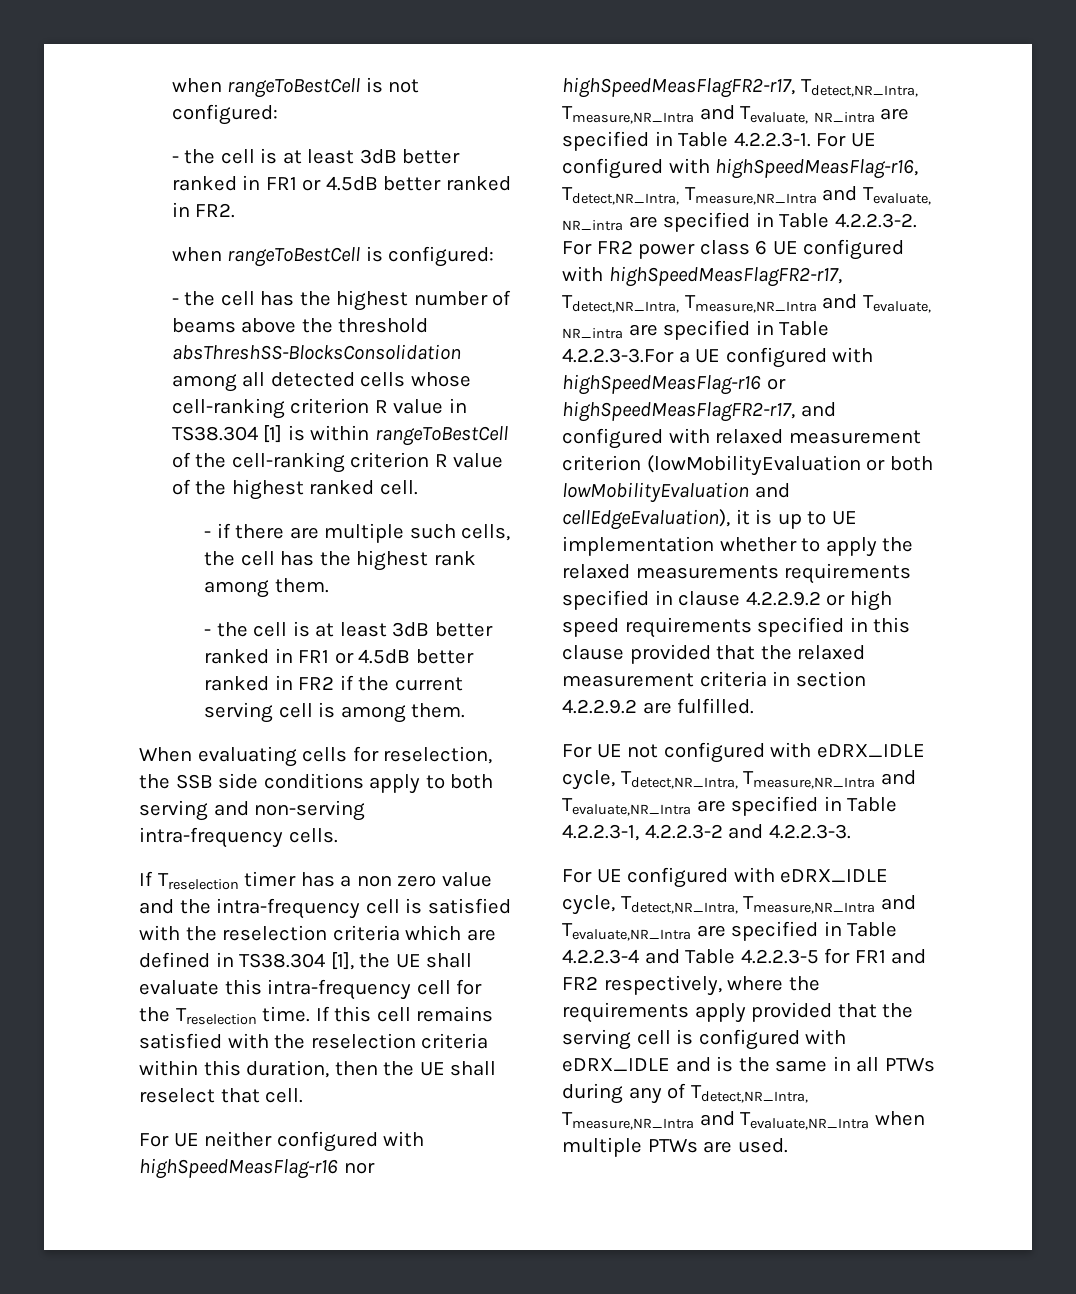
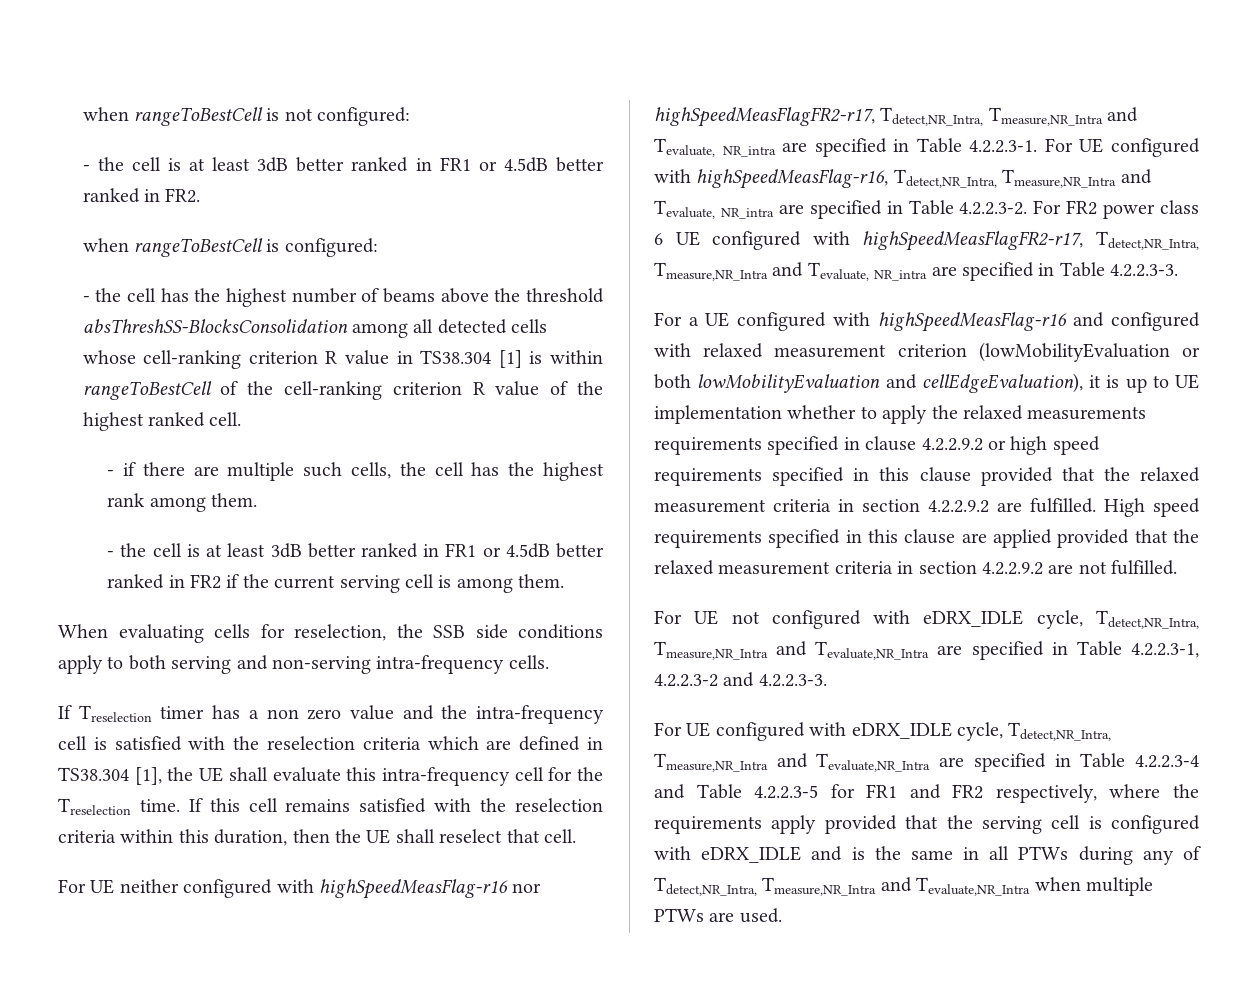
- For UE neither configured with highSpeedMeasFlag-r16 nor highSpeedMeasFlagFR2-r17, Tdetect,NR_Intra, Tmeasure,NR_Intra and Tevaluate, NR_intra are specified in Table 4.2.2.3-1. For UE configured with highSpeedMeasFlag-r16, Tdetect,NR_Intra, Tmeasure,NR_Intra and Tevaluate, NR_intra are specified in Table 4.2.2.3-2. For FR2 power class 6 UE configured with highSpeedMeasFlagFR2-r17, Tdetect,NR_Intra, Tmeasure,NR_Intra and Tevaluate, NR_intra are specified in Table 4.2.2.3-3.For a UE configured with highSpeedMeasFlag-r16 or highSpeedMeasFlagFR2-r17, and configured with relaxed measurement criterion (lowMobilityEvaluation or both lowMobilityEvaluation and cellEdgeEvaluation), it is up to UE implementation whether to apply the relaxed measurements requirements specified in clause 4.2.2.9.2 or high speed requirements specified in this clause provided that the relaxed measurement criteria in section 4.2.2.9.2 are fulfilled.
+ For UE neither configured with highSpeedMeasFlag-r16 nor highSpeedMeasFlagFR2-r17, Tdetect,NR_Intra, Tmeasure,NR_Intra and Tevaluate, NR_intra are specified in Table 4.2.2.3-1. For UE configured with highSpeedMeasFlag-r16, Tdetect,NR_Intra, Tmeasure,NR_Intra and Tevaluate, NR_intra are specified in Table 4.2.2.3-2. For FR2 power class 6 UE configured with highSpeedMeasFlagFR2-r17, Tdetect,NR_Intra, Tmeasure,NR_Intra and Tevaluate, NR_intra are specified in Table 4.2.2.3-3.
+ For a UE configured with highSpeedMeasFlag-r16 and configured with relaxed measurement criterion (lowMobilityEvaluation or both lowMobilityEvaluation and cellEdgeEvaluation), it is up to UE implementation whether to apply the relaxed measurements requirements specified in clause 4.2.2.9.2 or high speed requirements specified in this clause provided that the relaxed measurement criteria in section 4.2.2.9.2 are fulfilled. High speed requirements specified in this clause are applied provided that the relaxed measurement criteria in section 4.2.2.9.2 are not fulfilled.

